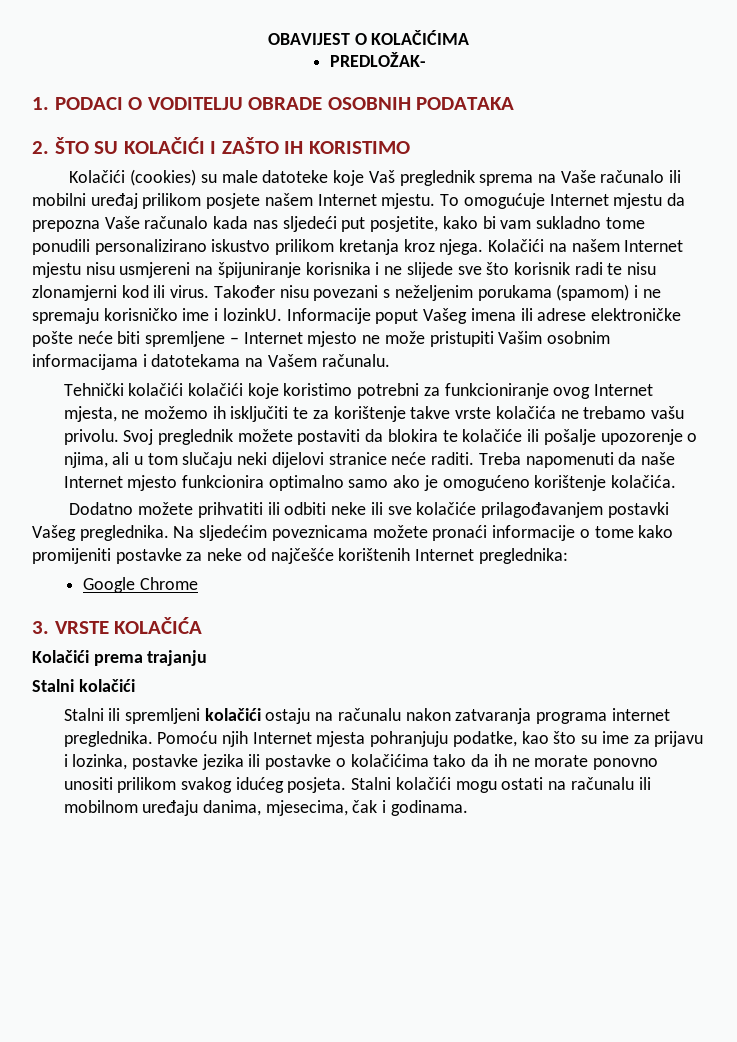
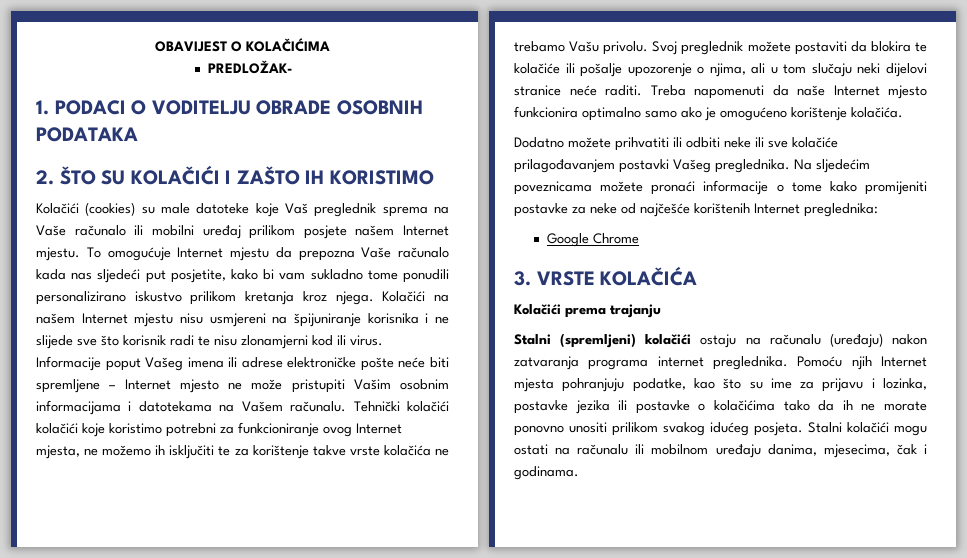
- Također nisu povezani s neželjenim porukama (spamom) i ne spremaju korisničko ime i lozinkU.
- Informacije poput Vašeg imena ili adrese elektroničke pošte neće biti spremljene – Internet mjesto ne može pristupiti Vašim osobnim informacijama i datotekama na Vašem računalu.
- Tehnički kolačići kolačići koje koristimo potrebni za funkcioniranje ovog Internet mjesta, ne možemo ih isključiti te za korištenje takve vrste kolačića ne trebamo vašu privolu.
+ Informacije poput Vašeg imena ili adrese elektroničke pošte neće biti spremljene – Internet mjesto ne može pristupiti Vašim osobnim informacijama i datotekama na Vašem računalu. Tehnički kolačići kolačići koje koristimo potrebni za funkcioniranje ovog Internet mjesta, ne možemo ih isključiti te za korištenje takve vrste kolačića ne trebamo Vašu privolu.
  Kolačići prema trajanju
- Stalni kolačići
- Stalni ili spremljeni kolačići ostaju na računalu nakon zatvaranja programa internet preglednika.
+ Stalni (spremljeni) kolačići ostaju na računalu (uređaju) nakon zatvaranja programa internet preglednika.

